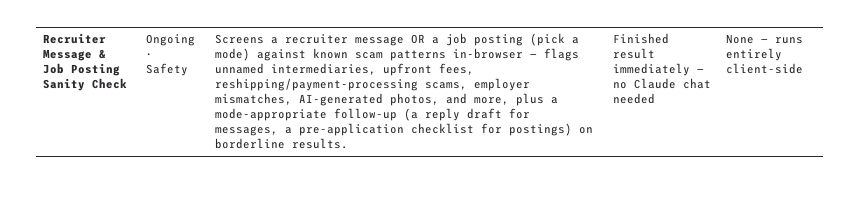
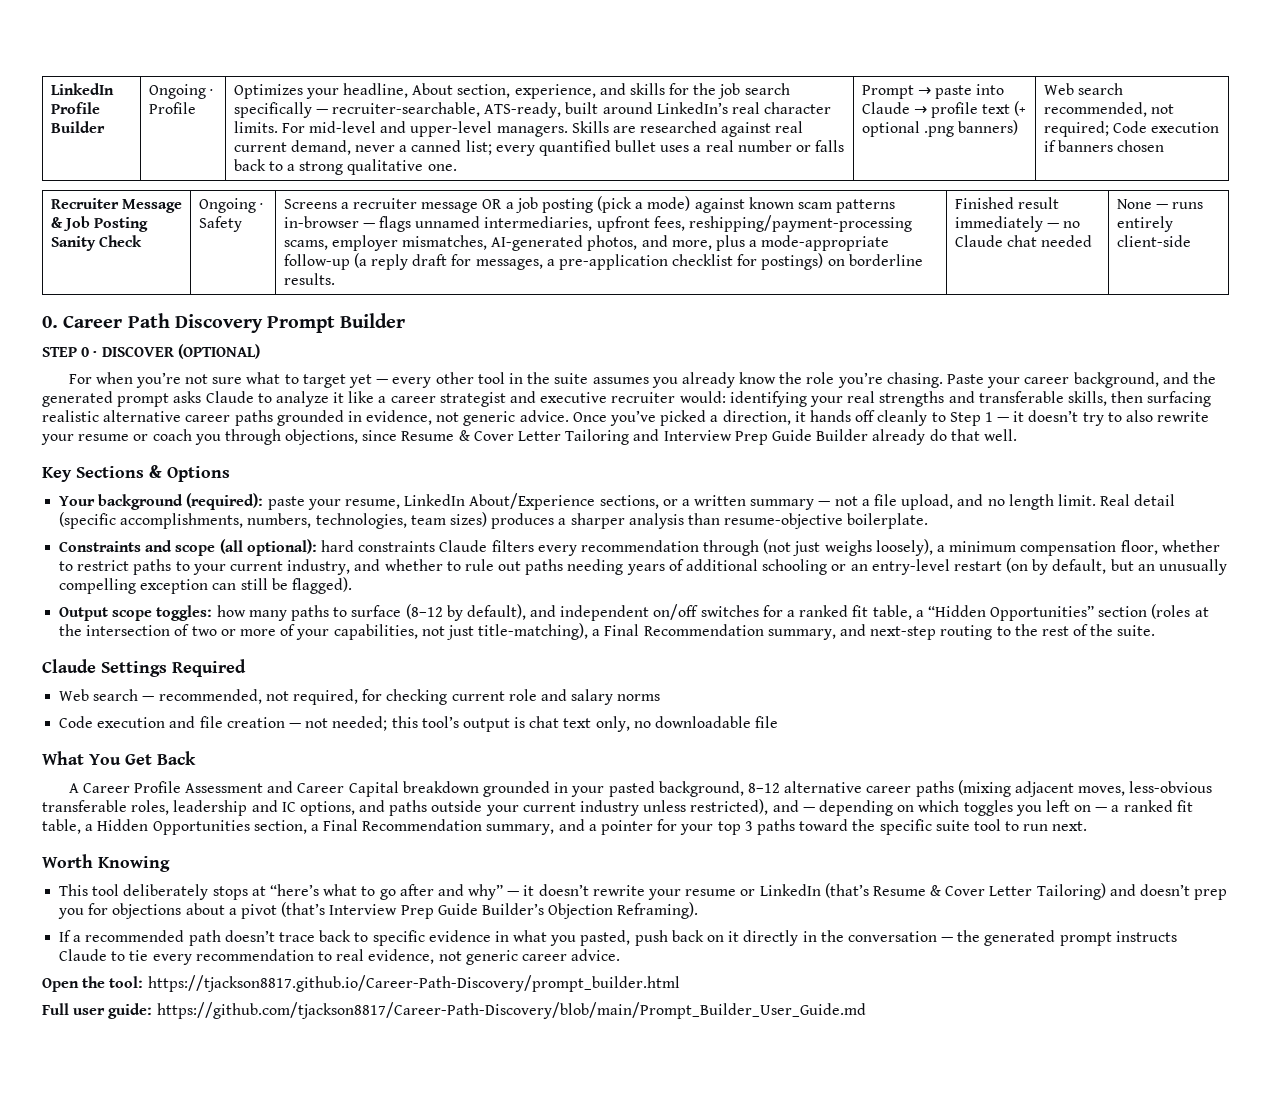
+ LinkedIn Profile Builder | Ongoing · Profile | Optimizes your headline, About section, experience, and skills for the job search specifically — recruiter-searchable, ATS-ready, built around LinkedIn’s real character limits. For mid-level and upper-level managers. Skills are researched against real current demand, never a canned list; every quantified bullet uses a real number or falls back to a strong qualitative one. | Prompt → paste into Claude → profile text (+ optional .png banners) | Web search recommended, not required; Code execution if banners chosen
+ 0. Career Path Discovery Prompt Builder
+ STEP 0 · DISCOVER (OPTIONAL)
+ For when you’re not sure what to target yet — every other tool in the suite assumes you already know the role you’re chasing. Paste your career background, and the generated prompt asks Claude to analyze it like a career strategist and executive recruiter would: identifying your real strengths and transferable skills, then surfacing realistic alternative career paths grounded in evidence, not generic advice. Once you’ve picked a direction, it hands off cleanly to Step 1 — it doesn’t try to also rewrite your resume or coach you through objections, since Resume & Cover Letter Tailoring and Interview Prep Guide Builder already do that well.
+ Key Sections & Options
+ Your background (required): paste your resume, LinkedIn About/Experience sections, or a written summary — not a file upload, and no length limit. Real detail (specific accomplishments, numbers, technologies, team sizes) produces a sharper analysis than resume-objective boilerplate.
+ Constraints and scope (all optional): hard constraints Claude filters every recommendation through (not just weighs loosely), a minimum compensation floor, whether to restrict paths to your current industry, and whether to rule out paths needing years of additional schooling or an entry-level restart (on by default, but an unusually compelling exception can still be flagged).
+ Output scope toggles: how many paths to surface (8–12 by default), and independent on/off switches for a ranked fit table, a “Hidden Opportunities” section (roles at the intersection of two or more of your capabilities, not just title-matching), a Final Recommendation summary, and next-step routing to the rest of the suite.
+ Claude Settings Required
+ Web search — recommended, not required, for checking current role and salary norms
+ Code execution and file creation — not needed; this tool’s output is chat text only, no downloadable file
+ What You Get Back
+ A Career Profile Assessment and Career Capital breakdown grounded in your pasted background, 8–12 alternative career paths (mixing adjacent moves, less-obvious transferable roles, leadership and IC options, and paths outside your current industry unless restricted), and — depending on which toggles you left on — a ranked fit table, a Hidden Opportunities section, a Final Recommendation summary, and a pointer for your top 3 paths toward the specific suite tool to run next.
+ Worth Knowing
+ This tool deliberately stops at “here’s what to go after and why” — it doesn’t rewrite your resume or LinkedIn (that’s Resume & Cover Letter Tailoring) and doesn’t prep you for objections about a pivot (that’s Interview Prep Guide Builder’s Objection Reframing).
+ If a recommended path doesn’t trace back to specific evidence in what you pasted, push back on it directly in the conversation — the generated prompt instructs Claude to tie every recommendation to real evidence, not generic career advice.
+ Open the tool: https://tjackson8817.github.io/Career-Path-Discovery/prompt_builder.html
+ Full user guide: https://github.com/tjackson8817/Career-Path-Discovery/blob/main/Prompt_Builder_User_Guide.md

